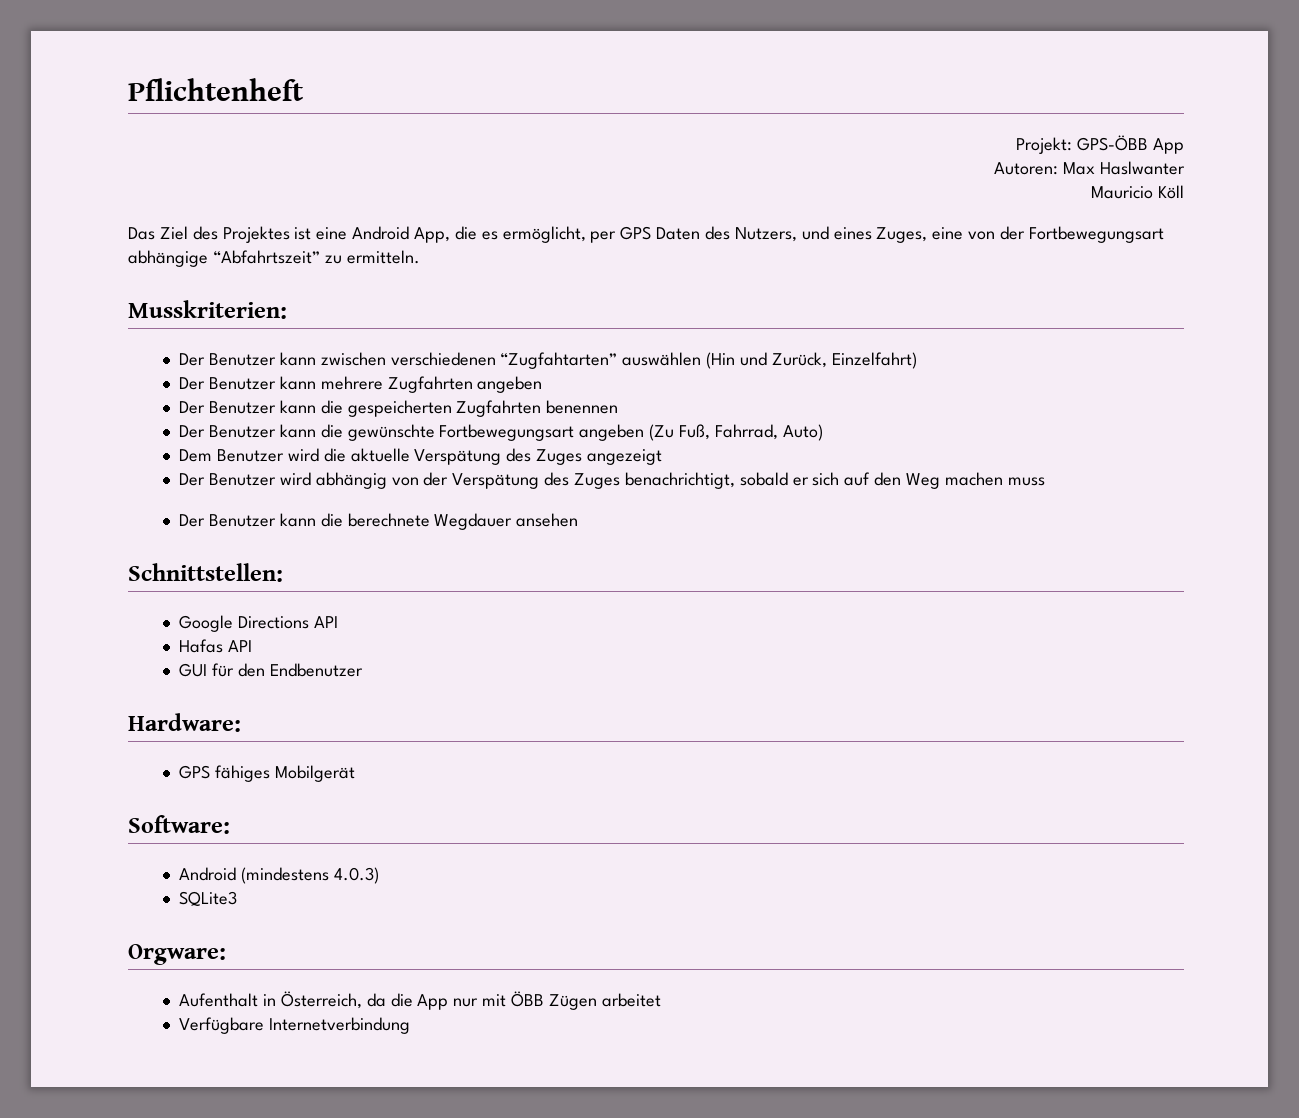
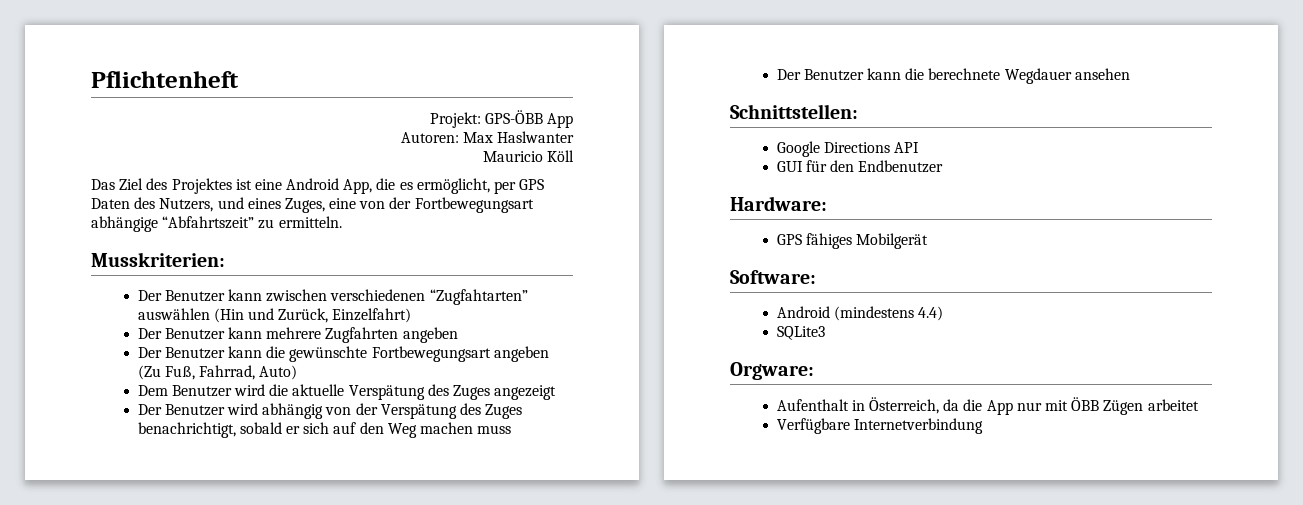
- Der Benutzer kann die gespeicherten Zugfahrten benennen
- Hafas API
- Android (mindestens 4.0.3)
+ Android (mindestens 4.4)

